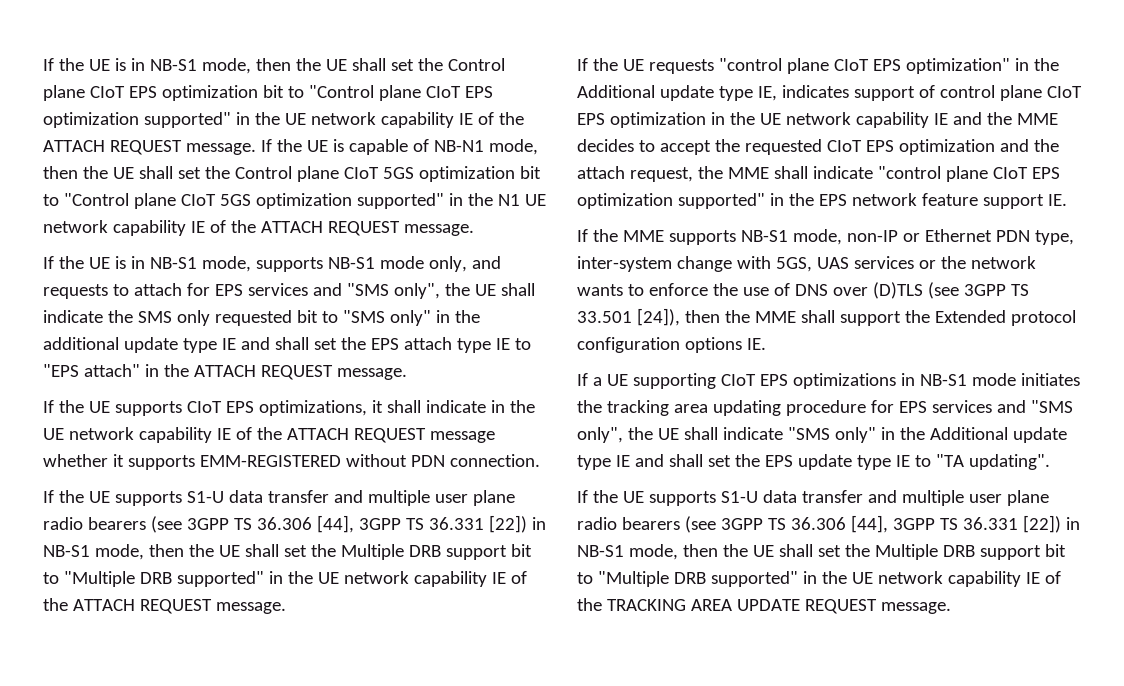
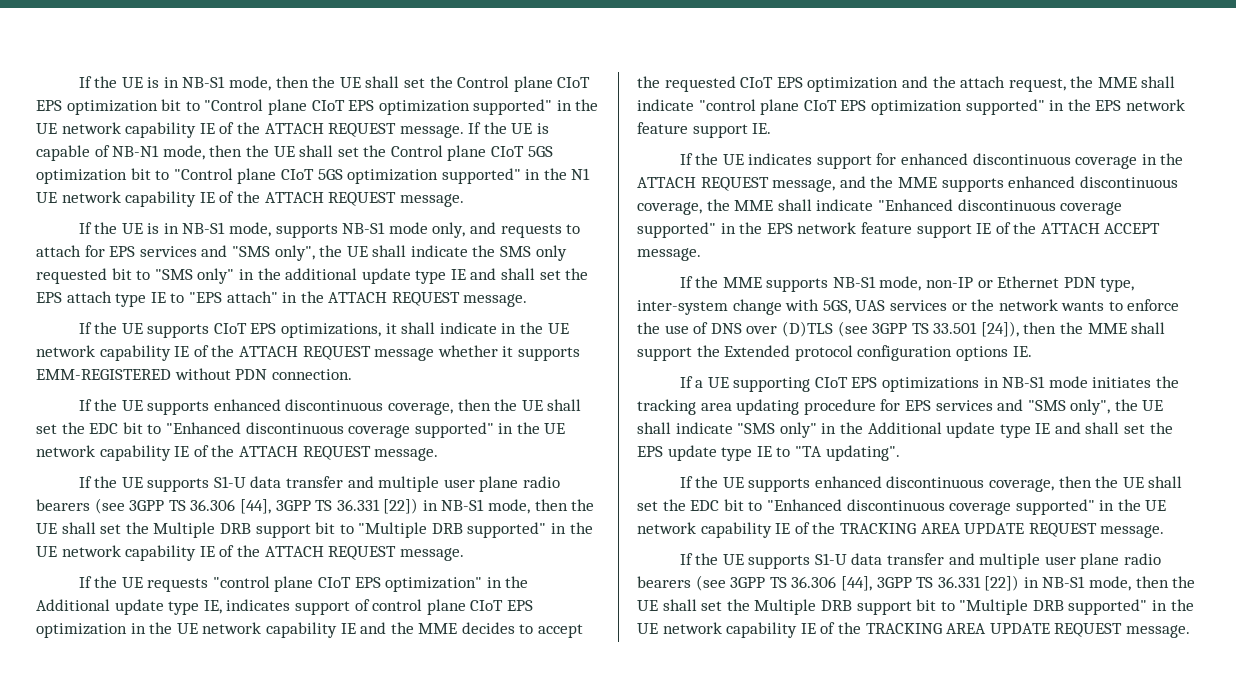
+ If the UE supports enhanced discontinuous coverage, then the UE shall set the EDC bit to "Enhanced discontinuous coverage supported" in the UE network capability IE of the ATTACH REQUEST message.
+ If the UE indicates support for enhanced discontinuous coverage in the ATTACH REQUEST message, and the MME supports enhanced discontinuous coverage, the MME shall indicate "Enhanced discontinuous coverage supported" in the EPS network feature support IE of the ATTACH ACCEPT message.
+ If the UE supports enhanced discontinuous coverage, then the UE shall set the EDC bit to "Enhanced discontinuous coverage supported" in the UE network capability IE of the TRACKING AREA UPDATE REQUEST message.

